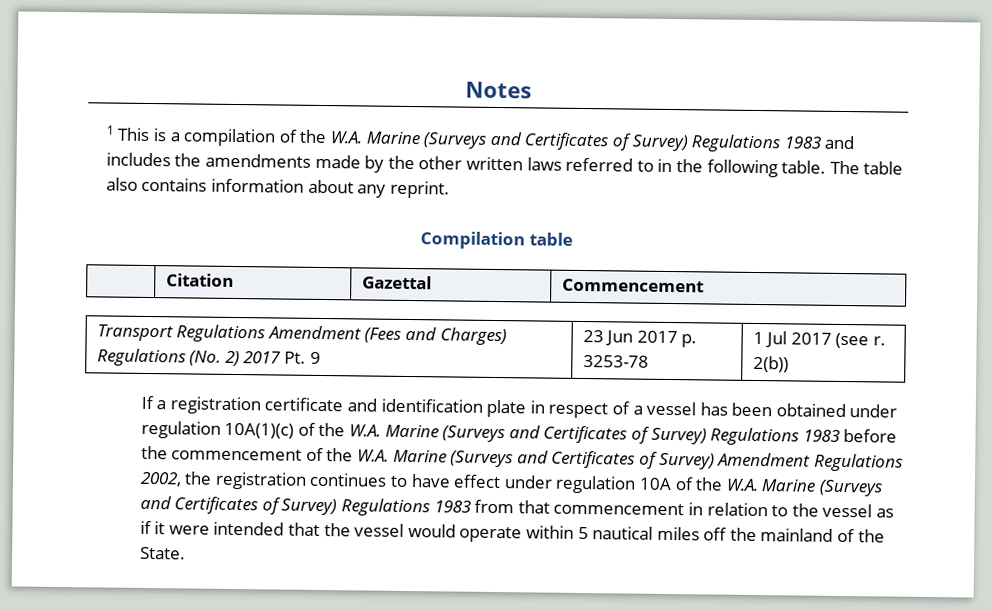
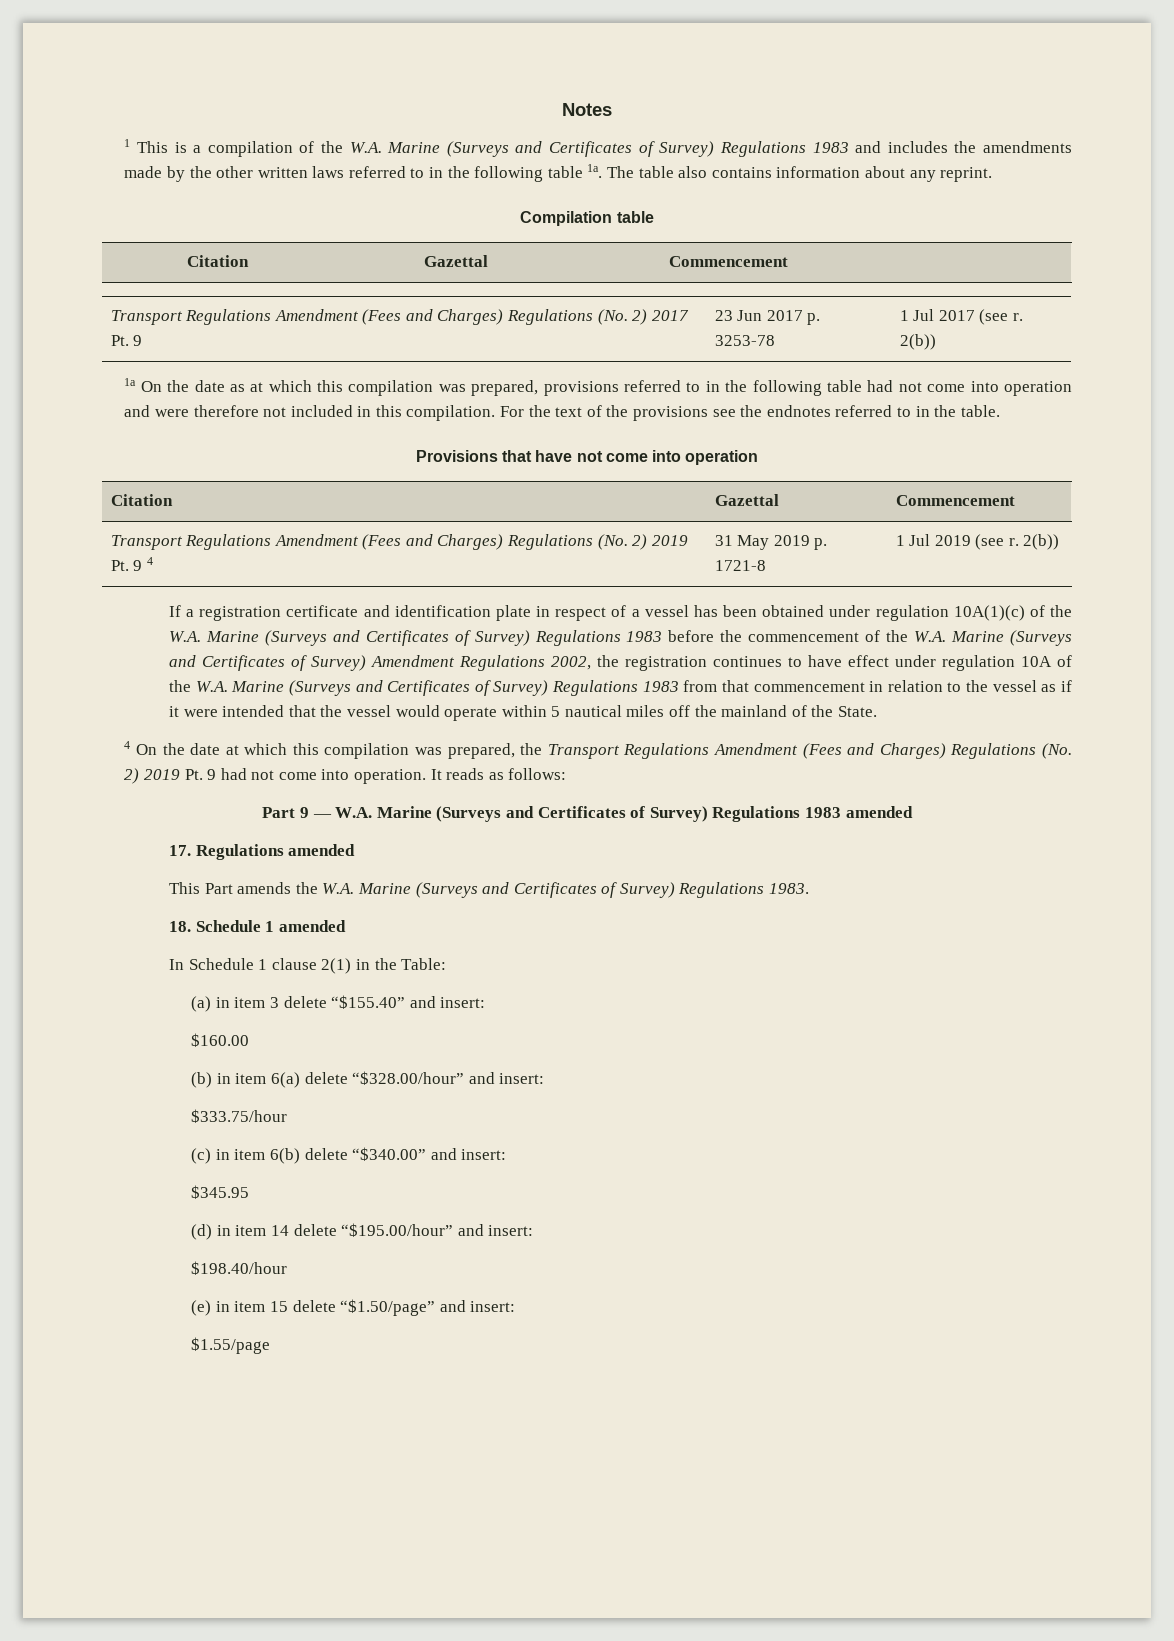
- 1 This is a compilation of the W.A. Marine (Surveys and Certificates of Survey) Regulations 1983 and includes the amendments made by the other written laws referred to in the following table.
+ 1 This is a compilation of the W.A. Marine (Surveys and Certificates of Survey) Regulations 1983 and includes the amendments made by the other written laws referred to in the following table 1a.
+ 1a On the date as at which this compilation was prepared, provisions referred to in the following table had not come into operation and were therefore not included in this compilation. For the text of the provisions see the endnotes referred to in the table.
+ Provisions that have not come into operation
+ Citation | Gazettal | Commencement
+ Transport Regulations Amendment (Fees and Charges) Regulations (No. 2) 2019 Pt. 9 4 | 31 May 2019 p. 1721-8 | 1 Jul 2019 (see r. 2(b))
+ 4 On the date at which this compilation was prepared, the Transport Regulations Amendment (Fees and Charges) Regulations (No. 2) 2019 Pt. 9 had not come into operation. It reads as follows:
+ Part 9 — W.A. Marine (Surveys and Certificates of Survey) Regulations 1983 amended
+ 17. Regulations amended
+ This Part amends the W.A. Marine (Surveys and Certificates of Survey) Regulations 1983.
+ 18. Schedule 1 amended
+ In Schedule 1 clause 2(1) in the Table:
+ (a) in item 3 delete “$155.40” and insert:
+ $160.00
+ (b) in item 6(a) delete “$328.00/hour” and insert:
+ $333.75/hour
+ (c) in item 6(b) delete “$340.00” and insert:
+ $345.95
+ (d) in item 14 delete “$195.00/hour” and insert:
+ $198.40/hour
+ (e) in item 15 delete “$1.50/page” and insert:
+ $1.55/page

